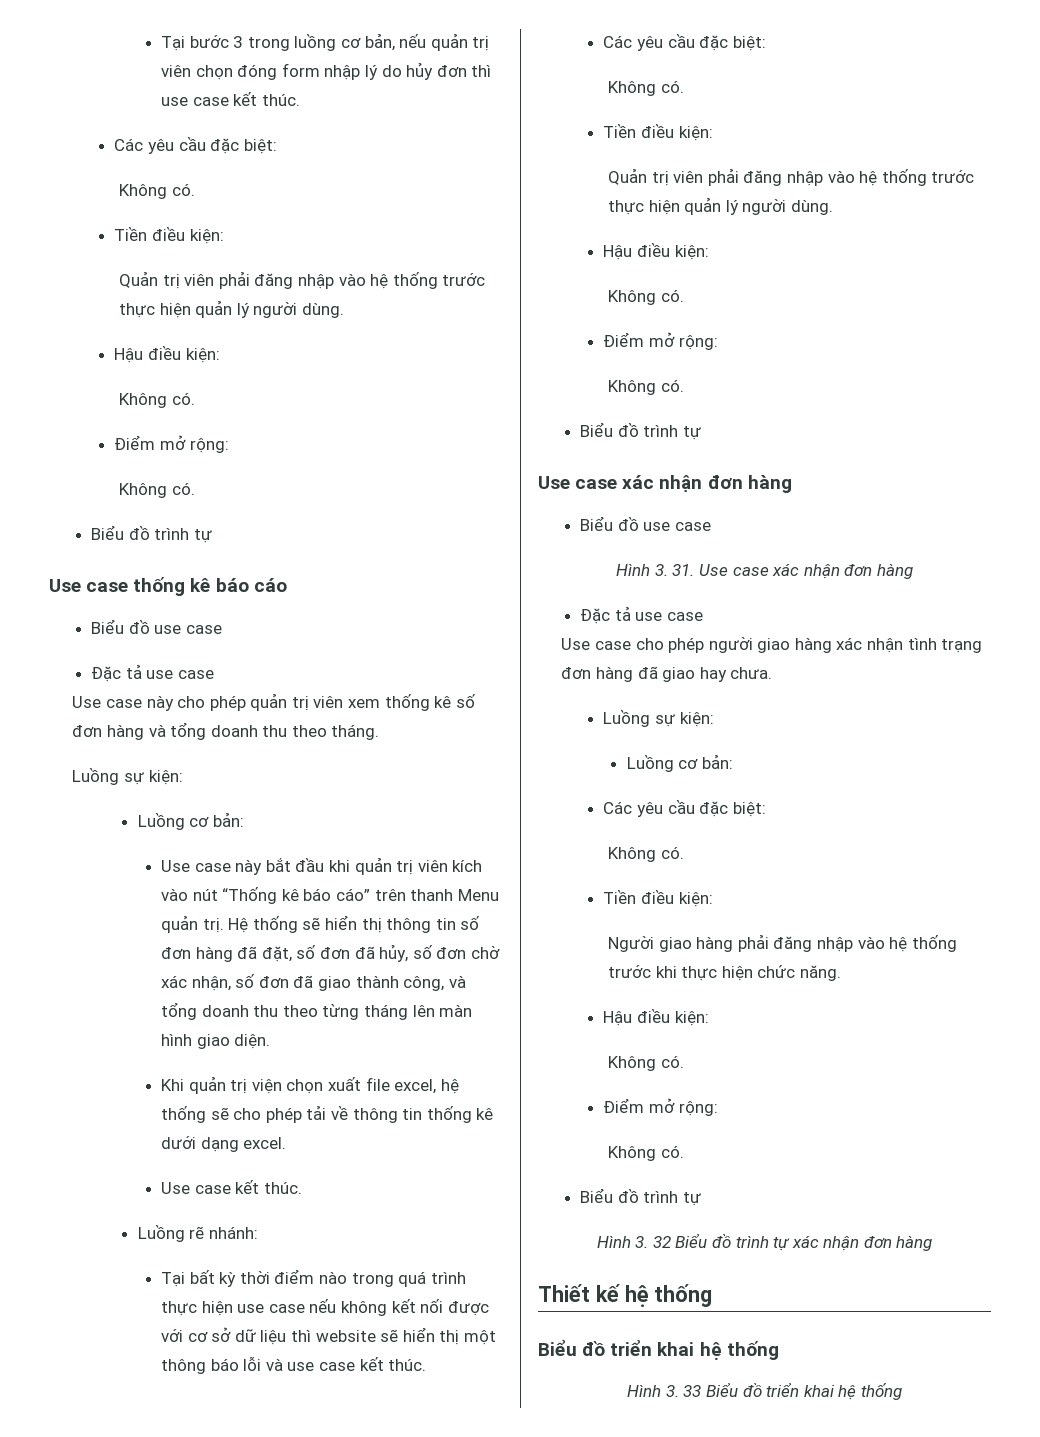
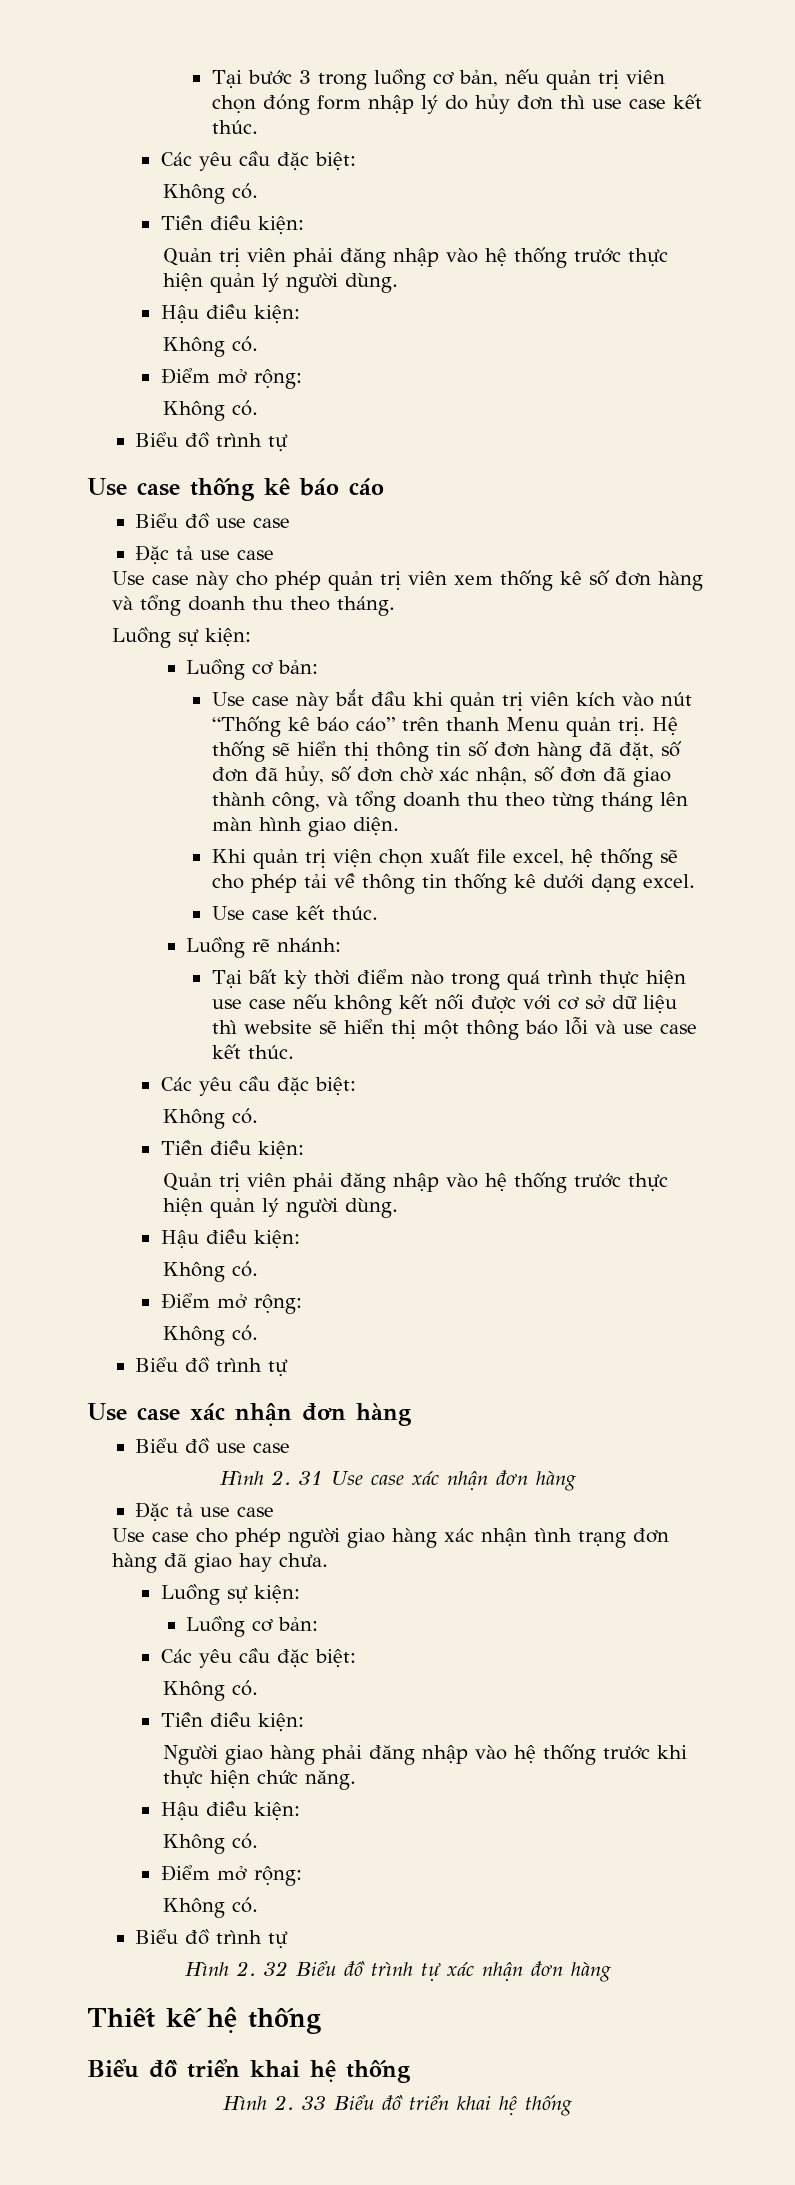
- Hình 3. 31. Use case xác nhận đơn hàng
+ Hình 2. 31 Use case xác nhận đơn hàng
- Hình 3. 32 Biểu đồ trình tự xác nhận đơn hàng
+ Hình 2. 32 Biểu đồ trình tự xác nhận đơn hàng
- Hình 3. 33 Biểu đồ triển khai hệ thống
+ Hình 2. 33 Biểu đồ triển khai hệ thống

